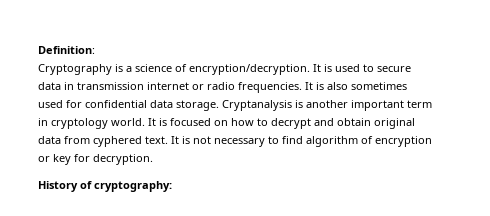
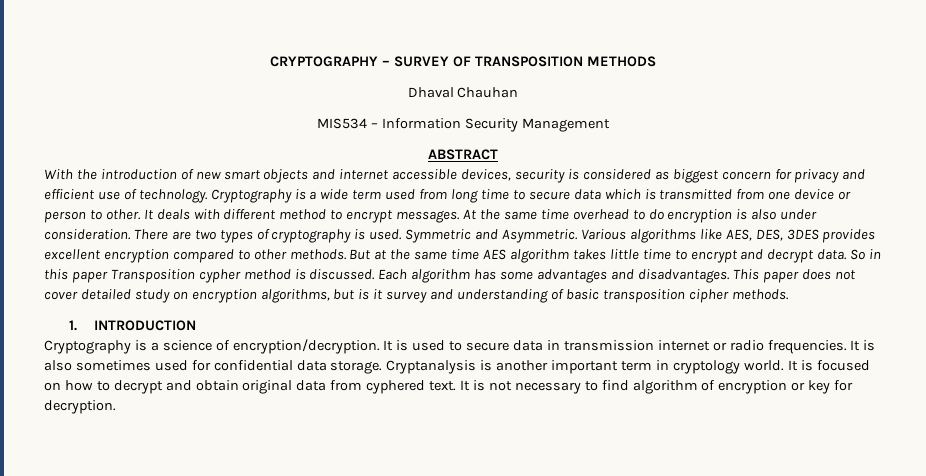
- Definition:
+ CRYPTOGRAPHY – SURVEY OF TRANSPOSITION METHODS
+ Dhaval Chauhan
+ MIS534 – Information Security Management
+ ABSTRACT
+ With the introduction of new smart objects and internet accessible devices, security is considered as biggest concern for privacy and efficient use of technology. Cryptography is a wide term used from long time to secure data which is transmitted from one device or person to other. It deals with different method to encrypt messages. At the same time overhead to do encryption is also under consideration. There are two types of cryptography is used. Symmetric and Asymmetric. Various algorithms like AES, DES, 3DES provides excellent encryption compared to other methods. But at the same time AES algorithm takes little time to encrypt and decrypt data. So in this paper Transposition cypher method is discussed. Each algorithm has some advantages and disadvantages. This paper does not cover detailed study on encryption algorithms, but is it survey and understanding of basic transposition cipher methods.
+ 1. INTRODUCTION
- History of cryptography:

